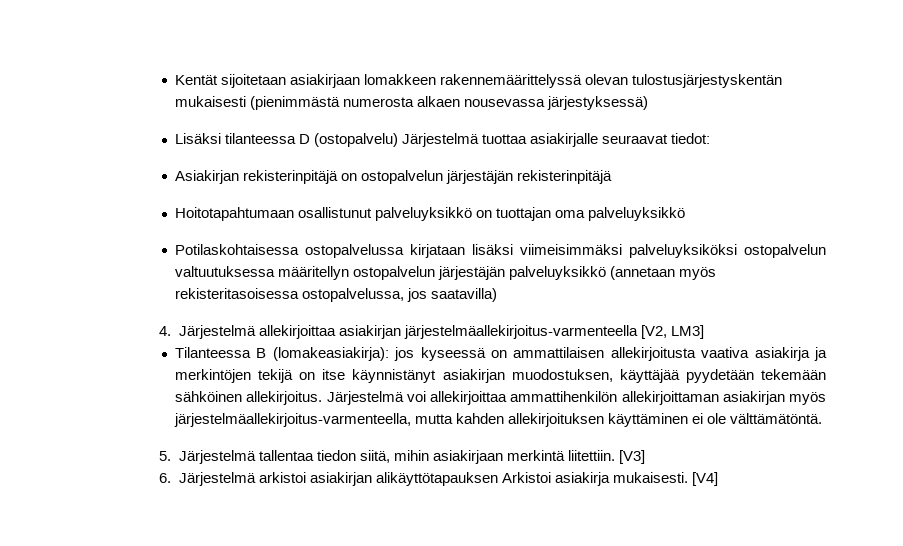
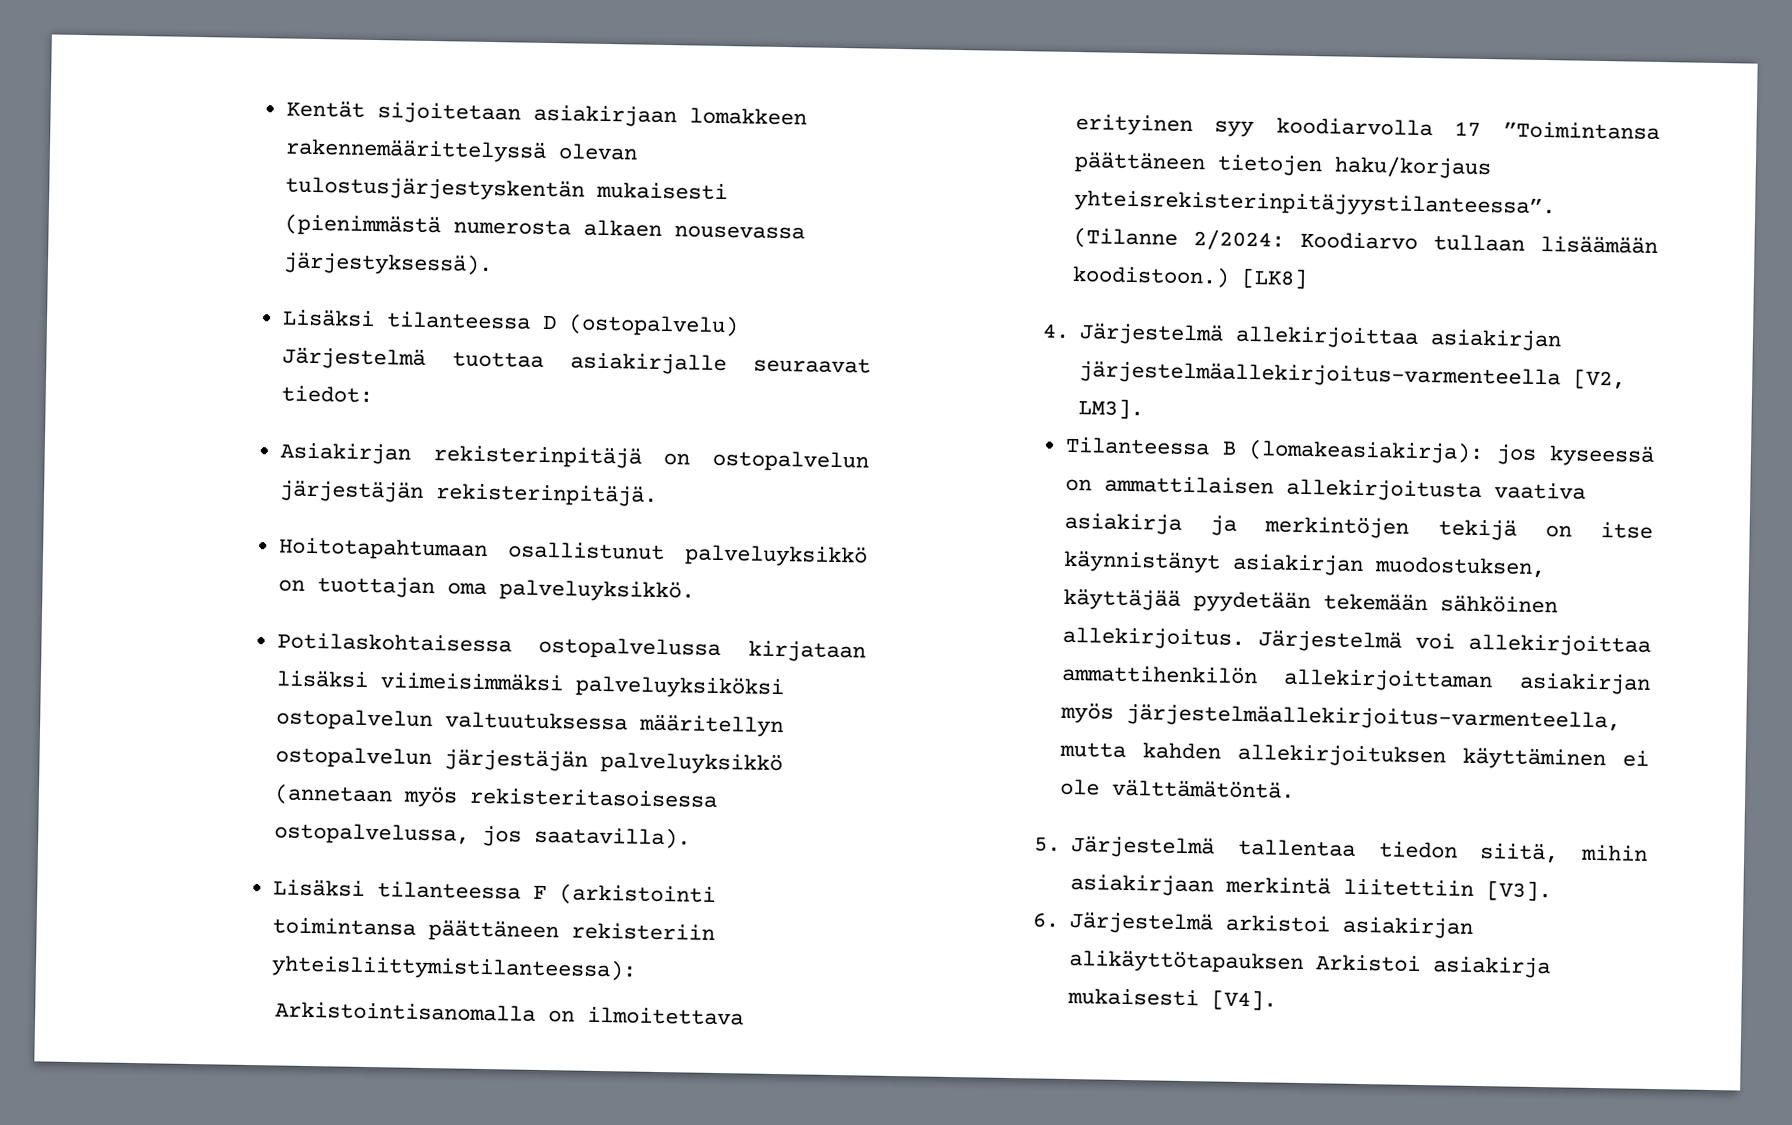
- Kentät sijoitetaan asiakirjaan lomakkeen rakennemäärittelyssä olevan tulostusjärjestyskentän mukaisesti (pienimmästä numerosta alkaen nousevassa järjestyksessä)
+ Kentät sijoitetaan asiakirjaan lomakkeen rakennemäärittelyssä olevan tulostusjärjestyskentän mukaisesti (pienimmästä numerosta alkaen nousevassa järjestyksessä).
- Asiakirjan rekisterinpitäjä on ostopalvelun järjestäjän rekisterinpitäjä
+ Asiakirjan rekisterinpitäjä on ostopalvelun järjestäjän rekisterinpitäjä.
- Hoitotapahtumaan osallistunut palveluyksikkö on tuottajan oma palveluyksikkö
+ Hoitotapahtumaan osallistunut palveluyksikkö on tuottajan oma palveluyksikkö.
- Potilaskohtaisessa ostopalvelussa kirjataan lisäksi viimeisimmäksi palveluyksiköksi ostopalvelun valtuutuksessa määritellyn ostopalvelun järjestäjän palveluyksikkö (annetaan myös rekisteritasoisessa ostopalvelussa, jos saatavilla)
+ Potilaskohtaisessa ostopalvelussa kirjataan lisäksi viimeisimmäksi palveluyksiköksi ostopalvelun valtuutuksessa määritellyn ostopalvelun järjestäjän palveluyksikkö (annetaan myös rekisteritasoisessa ostopalvelussa, jos saatavilla).
+ Lisäksi tilanteessa F (arkistointi toimintansa päättäneen rekisteriin yhteisliittymistilanteessa):
+ Arkistointisanomalla on ilmoitettava erityinen syy koodiarvolla 17 ”Toimintansa päättäneen tietojen haku/korjaus yhteisrekisterinpitäjyystilanteessa”. (Tilanne 2/2024: Koodiarvo tullaan lisäämään koodistoon.) [LK8]
- 4. Järjestelmä allekirjoittaa asiakirjan järjestelmäallekirjoitus-varmenteella [V2, LM3]
+ 4. Järjestelmä allekirjoittaa asiakirjan järjestelmäallekirjoitus-varmenteella [V2, LM3].
- 5. Järjestelmä tallentaa tiedon siitä, mihin asiakirjaan merkintä liitettiin. [V3]
+ 5. Järjestelmä tallentaa tiedon siitä, mihin asiakirjaan merkintä liitettiin [V3].
- 6. Järjestelmä arkistoi asiakirjan alikäyttötapauksen Arkistoi asiakirja mukaisesti. [V4]
+ 6. Järjestelmä arkistoi asiakirjan alikäyttötapauksen Arkistoi asiakirja mukaisesti [V4].

